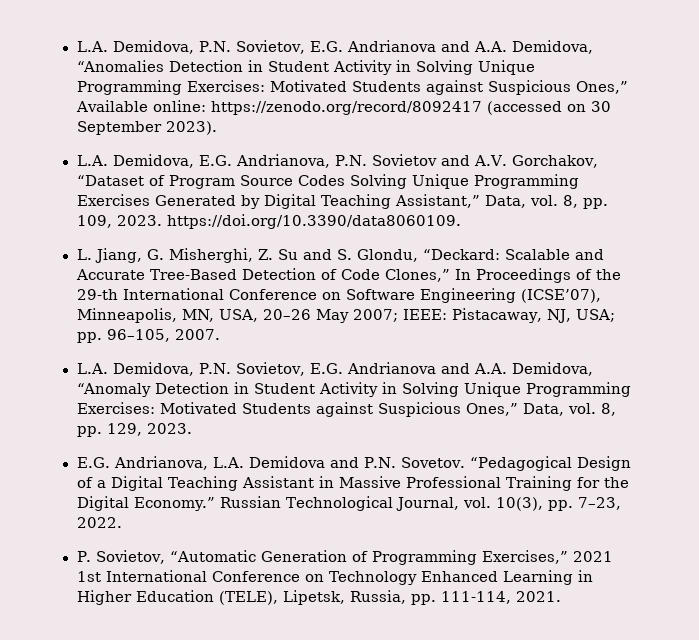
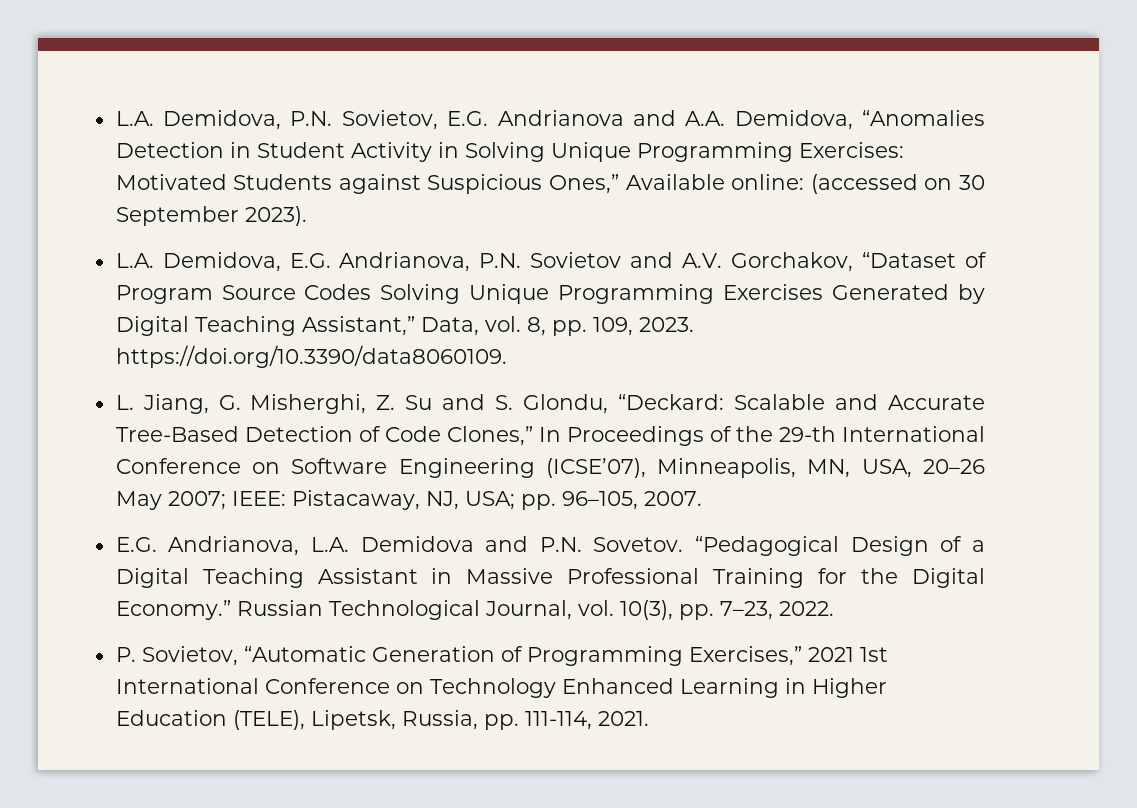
- L.A. Demidova, P.N. Sovietov, E.G. Andrianova and A.A. Demidova, “Anomalies Detection in Student Activity in Solving Unique Programming Exercises: Motivated Students against Suspicious Ones,” Available online: https://zenodo.org/record/8092417 (accessed on 30 September 2023).
+ L.A. Demidova, P.N. Sovietov, E.G. Andrianova and A.A. Demidova, “Anomalies Detection in Student Activity in Solving Unique Programming Exercises: Motivated Students against Suspicious Ones,” Available online: (accessed on 30 September 2023).
- L.A. Demidova, P.N. Sovietov, E.G. Andrianova and A.A. Demidova, “Anomaly Detection in Student Activity in Solving Unique Programming Exercises: Motivated Students against Suspicious Ones,” Data, vol. 8, pp. 129, 2023.

